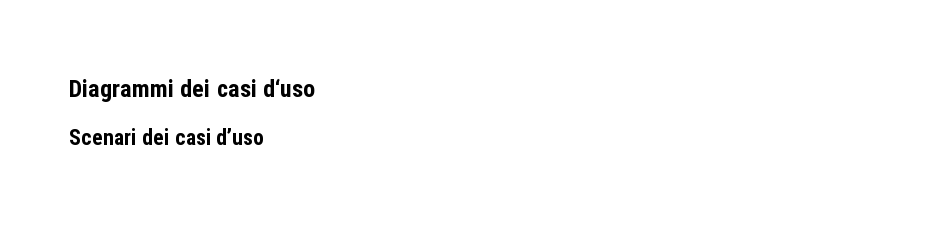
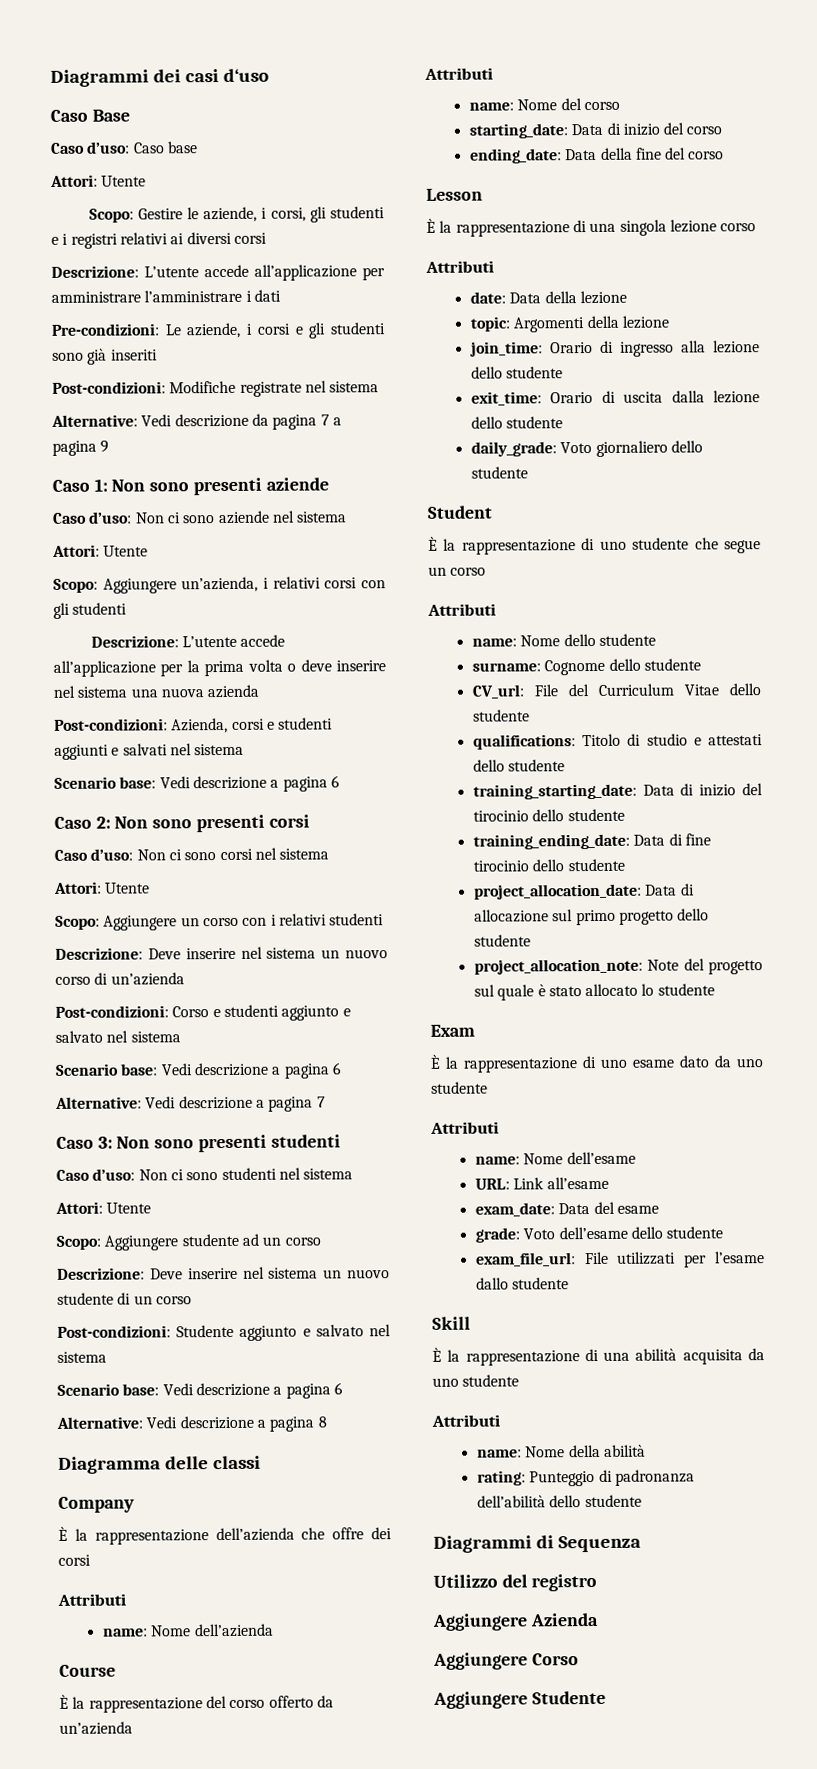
- Scenari dei casi d’uso
+ Caso Base
+ Caso d’uso: Caso base
+ Attori: Utente
+ Scopo: Gestire le aziende, i corsi, gli studenti e i registri relativi ai diversi corsi
+ Descrizione: L’utente accede all’applicazione per amministrare l’amministrare i dati
+ Pre-condizioni: Le aziende, i corsi e gli studenti sono già inseriti
+ Post-condizioni: Modifiche registrate nel sistema
+ Alternative: Vedi descrizione da pagina 7 a pagina 9
+ Caso 1: Non sono presenti aziende
+ Caso d’uso: Non ci sono aziende nel sistema
+ Attori: Utente
+ Scopo: Aggiungere un’azienda, i relativi corsi con gli studenti
+ Descrizione: L’utente accede all’applicazione per la prima volta o deve inserire nel sistema una nuova azienda
+ Post-condizioni: Azienda, corsi e studenti aggiunti e salvati nel sistema
+ Scenario base: Vedi descrizione a pagina 6
+ Caso 2: Non sono presenti corsi
+ Caso d’uso: Non ci sono corsi nel sistema
+ Attori: Utente
+ Scopo: Aggiungere un corso con i relativi studenti
+ Descrizione: Deve inserire nel sistema un nuovo corso di un’azienda
+ Post-condizioni: Corso e studenti aggiunto e salvato nel sistema
+ Scenario base: Vedi descrizione a pagina 6
+ Alternative: Vedi descrizione a pagina 7
+ Caso 3: Non sono presenti studenti
+ Caso d’uso: Non ci sono studenti nel sistema
+ Attori: Utente
+ Scopo: Aggiungere studente ad un corso
+ Descrizione: Deve inserire nel sistema un nuovo studente di un corso
+ Post-condizioni: Studente aggiunto e salvato nel sistema
+ Scenario base: Vedi descrizione a pagina 6
+ Alternative: Vedi descrizione a pagina 8
+ Diagramma delle classi
+ Company
+ È la rappresentazione dell’azienda che offre dei corsi
+ Attributi
+ name: Nome dell’azienda
+ Course
+ È la rappresentazione del corso offerto da un’azienda
+ Attributi
+ name: Nome del corso
+ starting_date: Data di inizio del corso
+ ending_date: Data della fine del corso
+ Lesson
+ È la rappresentazione di una singola lezione corso
+ Attributi
+ date: Data della lezione
+ topic: Argomenti della lezione
+ join_time: Orario di ingresso alla lezione dello studente
+ exit_time: Orario di uscita dalla lezione dello studente
+ daily_grade: Voto giornaliero dello studente
+ Student
+ È la rappresentazione di uno studente che segue un corso
+ Attributi
+ name: Nome dello studente
+ surname: Cognome dello studente
+ CV_url: File del Curriculum Vitae dello studente
+ qualifications: Titolo di studio e attestati dello studente
+ training_starting_date: Data di inizio del tirocinio dello studente
+ training_ending_date: Data di fine tirocinio dello studente
+ project_allocation_date: Data di allocazione sul primo progetto dello studente
+ project_allocation_note: Note del progetto sul quale è stato allocato lo studente
+ Exam
+ È la rappresentazione di uno esame dato da uno studente
+ Attributi
+ name: Nome dell’esame
+ URL: Link all’esame
+ exam_date: Data del esame
+ grade: Voto dell’esame dello studente
+ exam_file_url: File utilizzati per l’esame dallo studente
+ Skill
+ È la rappresentazione di una abilità acquisita da uno studente
+ Attributi
+ name: Nome della abilità
+ rating: Punteggio di padronanza dell’abilità dello studente
+ Diagrammi di Sequenza
+ Utilizzo del registro
+ Aggiungere Azienda
+ Aggiungere Corso
+ Aggiungere Studente

